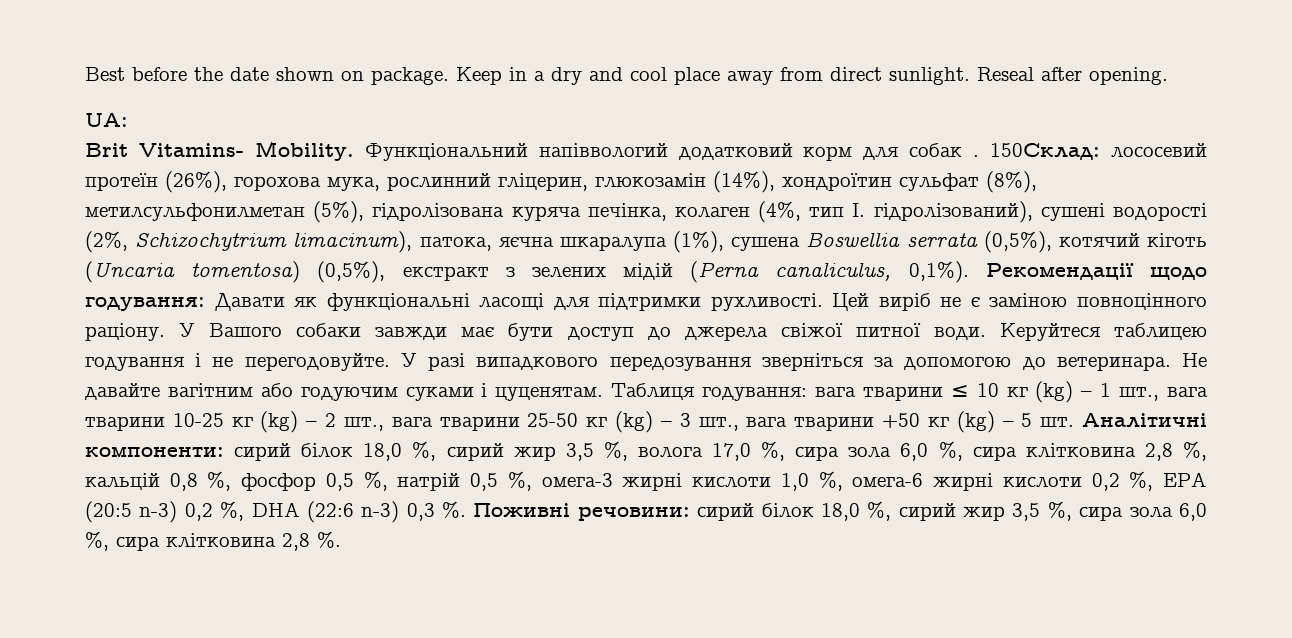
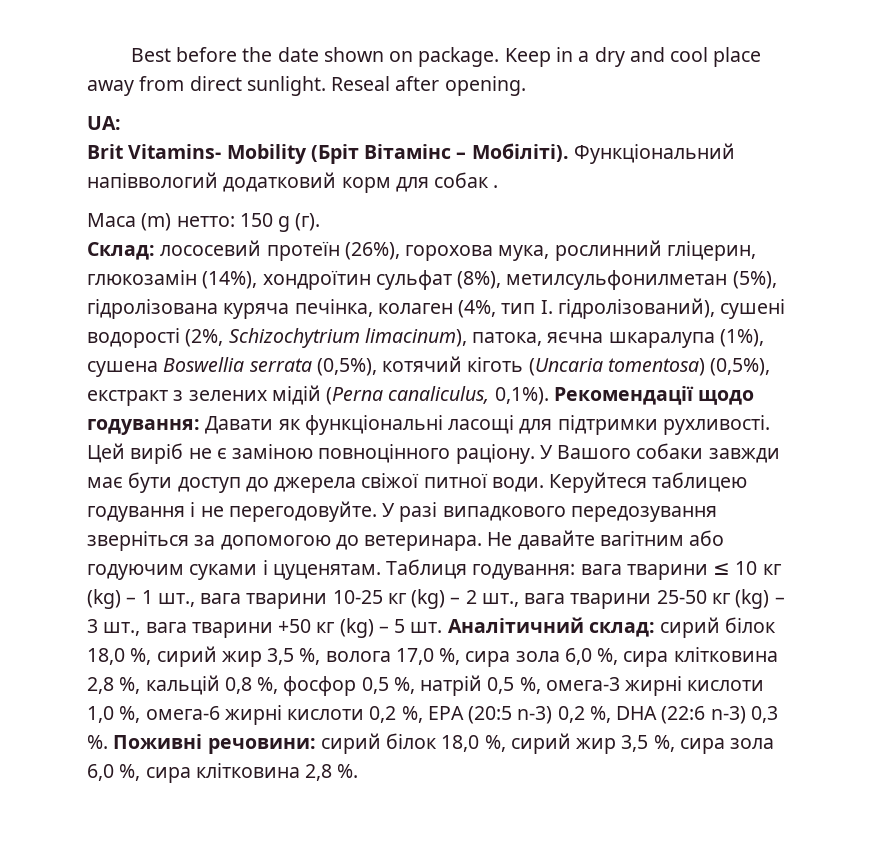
- Brit Vitamins- Mobility.
+ Brit Vitamins- Mobility (Бріт Вітамінс – Мобіліті).
- Функціональний напіввологий додатковий корм для собак . 150Склад: лососевий протеїн (26%), горохова мука, рослинний гліцерин, глюкозамін (14%), хондроїтин сульфат (8%), метилсульфонилметан (5%), гідролізована куряча печінка, колаген (4%, тип I. гідролізований), сушені водорості (2%, Schizochytrium limacinum), патока, яєчна шкаралупа (1%), сушена Boswellia serrata (0,5%), котячий кіготь (Uncaria tomentosa) (0,5%), екстракт з зелених мідій (Perna canaliculus, 0,1%).
+ Функціональний напіввологий додатковий корм для собак .
+ Маса (m) нетто: 150 g (г).
+ Склад: лососевий протеїн (26%), горохова мука, рослинний гліцерин, глюкозамін (14%), хондроїтин сульфат (8%), метилсульфонилметан (5%), гідролізована куряча печінка, колаген (4%, тип I. гідролізований), сушені водорості (2%, Schizochytrium limacinum), патока, яєчна шкаралупа (1%), сушена Boswellia serrata (0,5%), котячий кіготь (Uncaria tomentosa) (0,5%), екстракт з зелених мідій (Perna canaliculus, 0,1%).
- Аналітичні компоненти: сирий білок 18,0 %, сирий жир 3,5 %, волога 17,0 %, сира зола 6,0 %, сира клітковина 2,8 %, кальцій 0,8 %, фосфор 0,5 %, натрій 0,5 %, омега-3 жирні кислоти 1,0 %, омега-6 жирні кислоти 0,2 %, EPA (20:5 n-3) 0,2 %, DHA (22:6 n-3) 0,3 %.
+ Аналітичний склад: сирий білок 18,0 %, сирий жир 3,5 %, волога 17,0 %, сира зола 6,0 %, сира клітковина 2,8 %, кальцій 0,8 %, фосфор 0,5 %, натрій 0,5 %, омега-3 жирні кислоти 1,0 %, омега-6 жирні кислоти 0,2 %, EPA (20:5 n-3) 0,2 %, DHA (22:6 n-3) 0,3 %.

